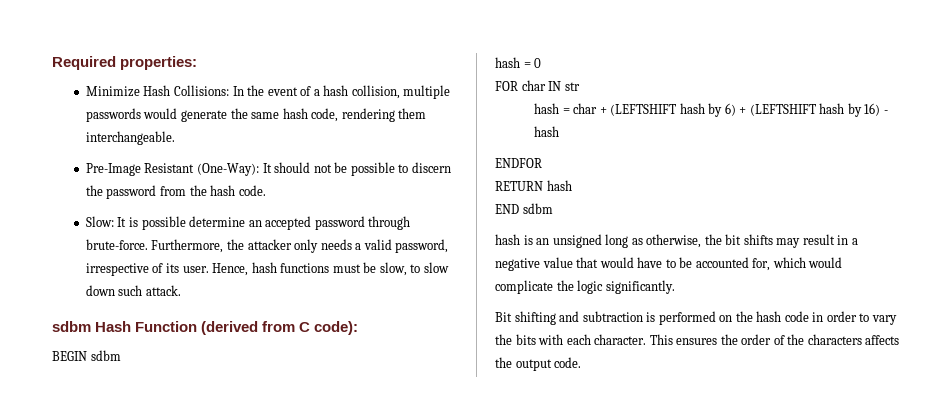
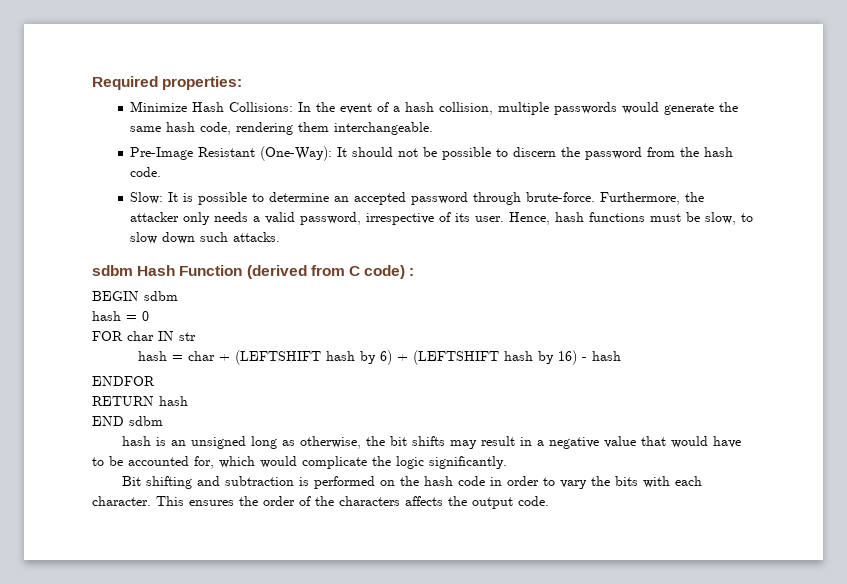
- Slow: It is possible determine an accepted password through brute-force.
+ Slow: It is possible to determine an accepted password through brute-force.
- Hence, hash functions must be slow, to slow down such attack.
+ Hence, hash functions must be slow, to slow down such attacks.
- sdbm Hash Function (derived from C code):
+ sdbm Hash Function (derived from C code) :

